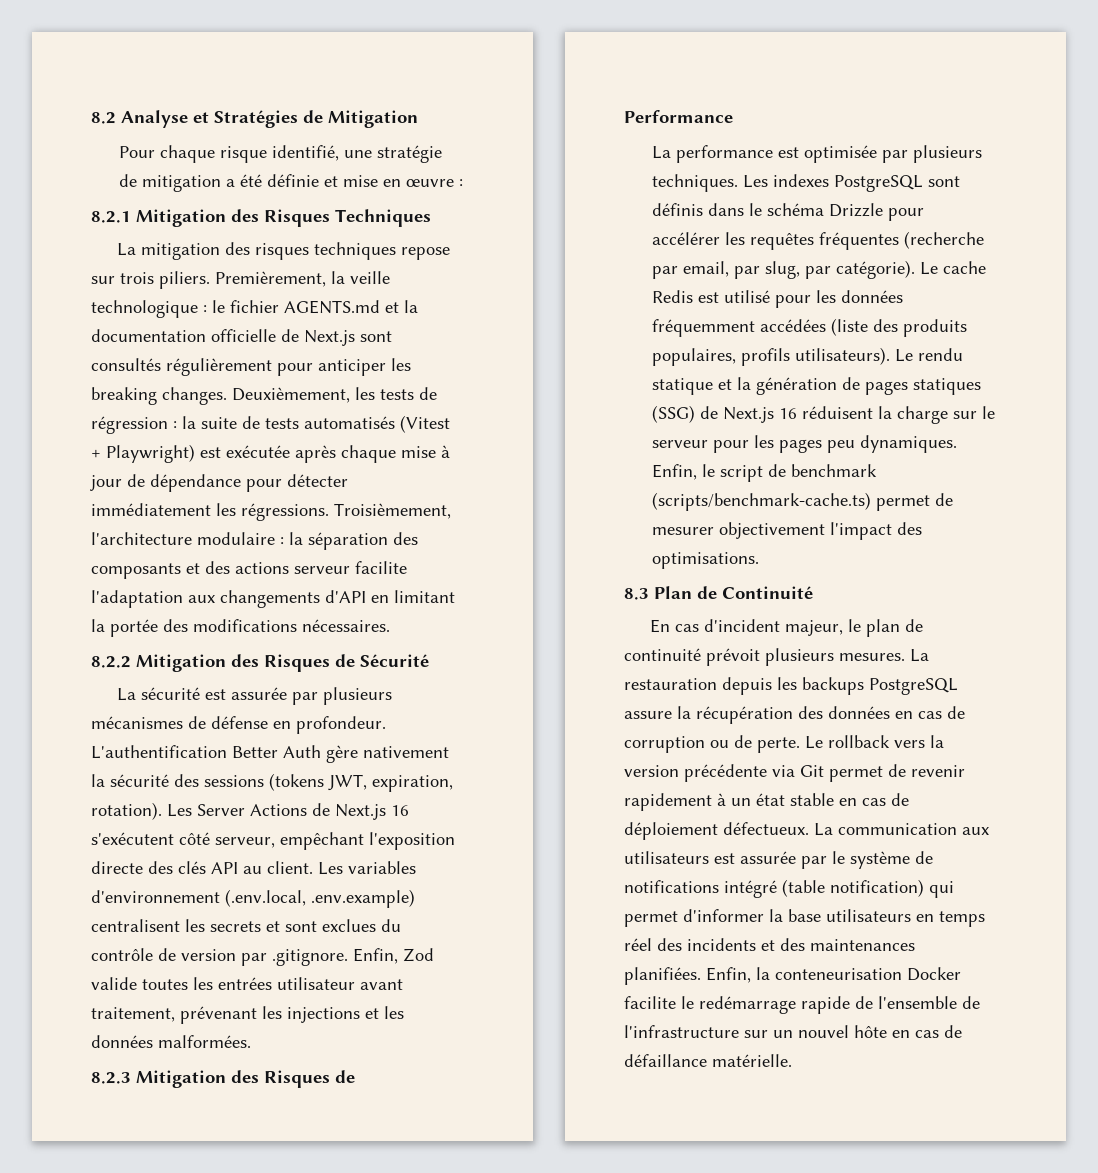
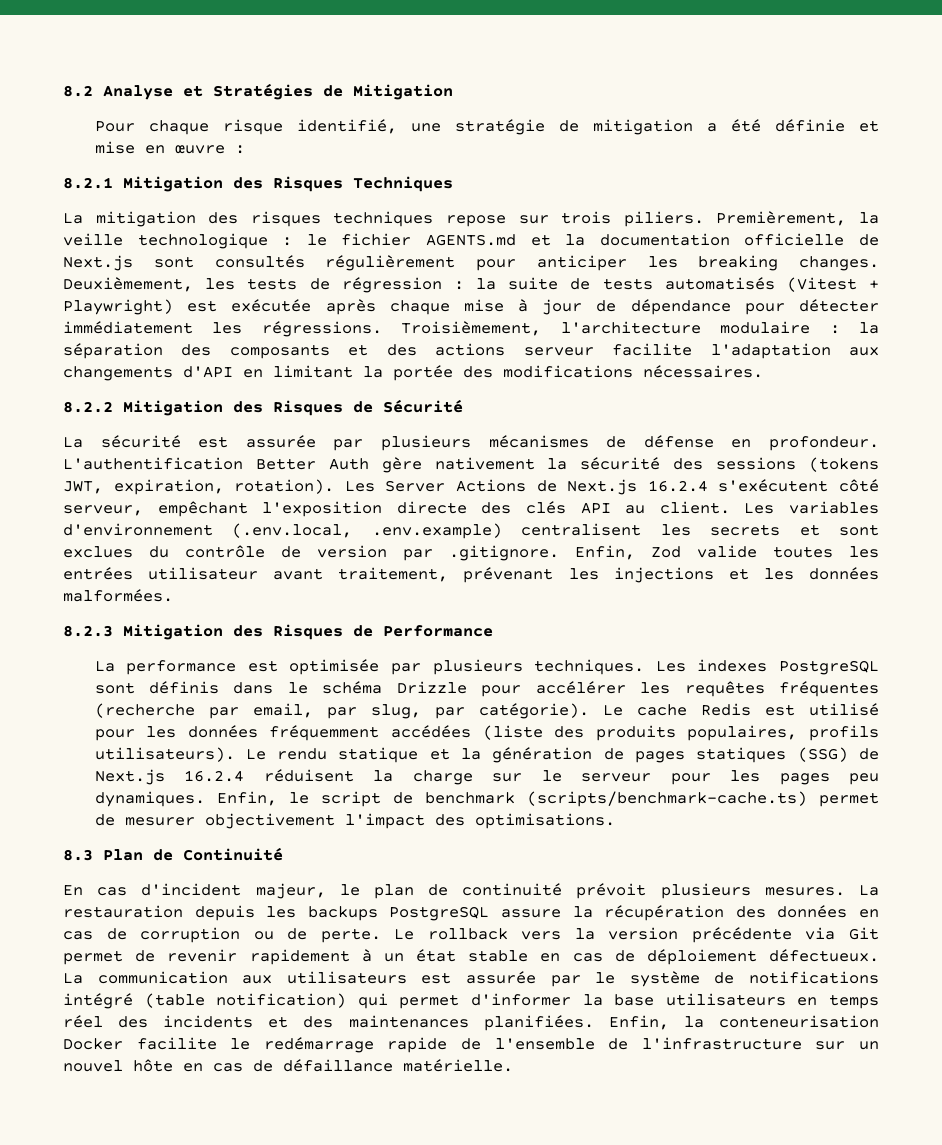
- Les Server Actions de Next.js 16 s'exécutent côté serveur, empêchant l'exposition directe des clés API au client.
+ Les Server Actions de Next.js 16.2.4 s'exécutent côté serveur, empêchant l'exposition directe des clés API au client.
- Le rendu statique et la génération de pages statiques (SSG) de Next.js 16 réduisent la charge sur le serveur pour les pages peu dynamiques.
+ Le rendu statique et la génération de pages statiques (SSG) de Next.js 16.2.4 réduisent la charge sur le serveur pour les pages peu dynamiques.

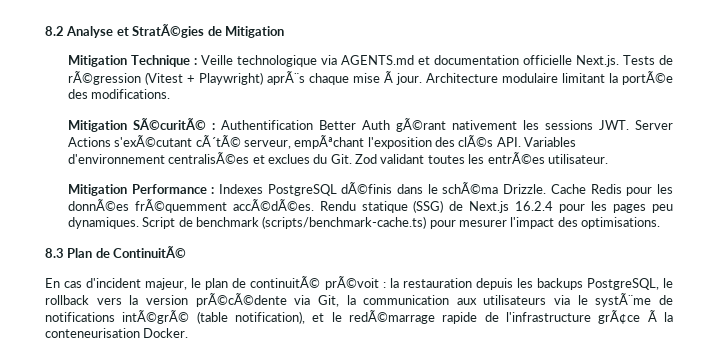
- 8.2 Analyse et Stratégies de Mitigation
+ 8.2 Analyse et StratÃ©gies de Mitigation
- Pour chaque risque identifié, une stratégie de mitigation a été définie et mise en œuvre :
- 8.2.1 Mitigation des Risques Techniques
- La mitigation des risques techniques repose sur trois piliers. Premièrement, la veille technologique : le fichier AGENTS.md et la documentation officielle de Next.js sont consultés régulièrement pour anticiper les breaking changes. Deuxièmement, les tests de régression : la suite de tests automatisés (Vitest + Playwright) est exécutée après chaque mise à jour de dépendance pour détecter immédiatement les régressions. Troisièmement, l'architecture modulaire : la séparation des composants et des actions serveur facilite l'adaptation aux changements d'API en limitant la portée des modifications nécessaires.
- 8.2.2 Mitigation des Risques de Sécurité
- La sécurité est assurée par plusieurs mécanismes de défense en profondeur. L'authentification Better Auth gère nativement la sécurité des sessions (tokens JWT, expiration, rotation). Les Server Actions de Next.js 16.2.4 s'exécutent côté serveur, empêchant l'exposition directe des clés API au client. Les variables d'environnement (.env.local, .env.example) centralisent les secrets et sont exclues du contrôle de version par .gitignore. Enfin, Zod valide toutes les entrées utilisateur avant traitement, prévenant les injections et les données malformées.
- 8.2.3 Mitigation des Risques de Performance
- La performance est optimisée par plusieurs techniques. Les indexes PostgreSQL sont définis dans le schéma Drizzle pour accélérer les requêtes fréquentes (recherche par email, par slug, par catégorie). Le cache Redis est utilisé pour les données fréquemment accédées (liste des produits populaires, profils utilisateurs). Le rendu statique et la génération de pages statiques (SSG) de Next.js 16.2.4 réduisent la charge sur le serveur pour les pages peu dynamiques.
+ Mitigation Technique : Veille technologique via AGENTS.md et documentation officielle Next.js. Tests de rÃ©gression (Vitest + Playwright) aprÃ¨s chaque mise Ã jour. Architecture modulaire limitant la portÃ©e des modifications.
+ Mitigation SÃ©curitÃ© : Authentification Better Auth gÃ©rant nativement les sessions JWT. Server Actions s'exÃ©cutant cÃ´tÃ© serveur, empÃªchant l'exposition des clÃ©s API. Variables d'environnement centralisÃ©es et exclues du Git. Zod validant toutes les entrÃ©es utilisateur.
+ Mitigation Performance : Indexes PostgreSQL dÃ©finis dans le schÃ©ma Drizzle. Cache Redis pour les donnÃ©es frÃ©quemment accÃ©dÃ©es. Rendu statique (SSG) de Next.js 16.2.4 pour les pages peu dynamiques.
- Enfin, le script de benchmark (scripts/benchmark-cache.ts) permet de mesurer objectivement l'impact des optimisations.
+ Script de benchmark (scripts/benchmark-cache.ts) pour mesurer l'impact des optimisations.
- 8.3 Plan de Continuité
+ 8.3 Plan de ContinuitÃ©
- En cas d'incident majeur, le plan de continuité prévoit plusieurs mesures. La restauration depuis les backups PostgreSQL assure la récupération des données en cas de corruption ou de perte. Le rollback vers la version précédente via Git permet de revenir rapidement à un état stable en cas de déploiement défectueux. La communication aux utilisateurs est assurée par le système de notifications intégré (table notification) qui permet d'informer la base utilisateurs en temps réel des incidents et des maintenances planifiées. Enfin, la conteneurisation Docker facilite le redémarrage rapide de l'ensemble de l'infrastructure sur un nouvel hôte en cas de défaillance matérielle.
+ En cas d'incident majeur, le plan de continuitÃ© prÃ©voit : la restauration depuis les backups PostgreSQL, le rollback vers la version prÃ©cÃ©dente via Git, la communication aux utilisateurs via le systÃ¨me de notifications intÃ©grÃ© (table notification), et le redÃ©marrage rapide de l'infrastructure grÃ¢ce Ã la conteneurisation Docker.

